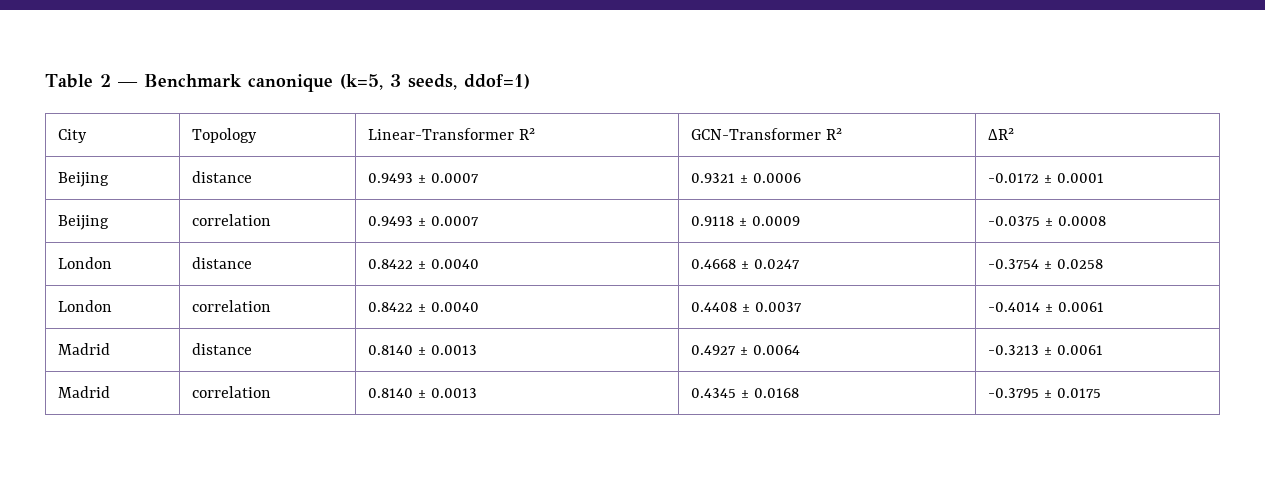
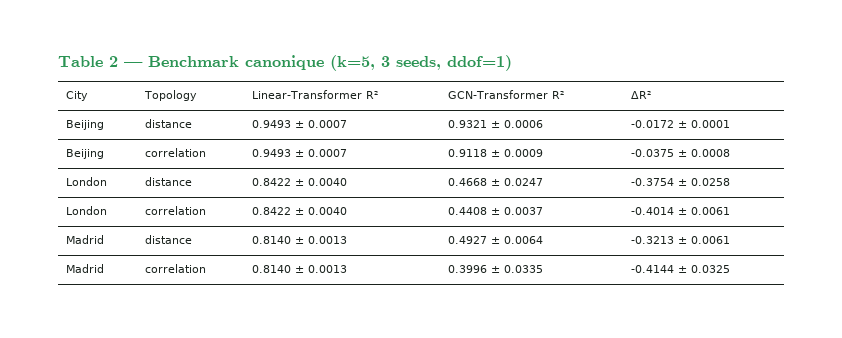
- Madrid | correlation | 0.8140 ± 0.0013 | 0.4345 ± 0.0168 | -0.3795 ± 0.0175
+ Madrid | correlation | 0.8140 ± 0.0013 | 0.3996 ± 0.0335 | -0.4144 ± 0.0325

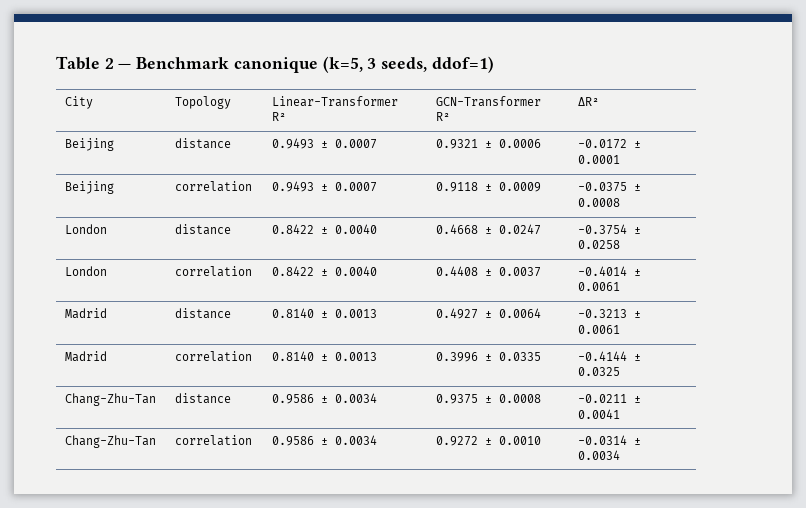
+ Chang-Zhu-Tan | distance | 0.9586 ± 0.0034 | 0.9375 ± 0.0008 | -0.0211 ± 0.0041
+ Chang-Zhu-Tan | correlation | 0.9586 ± 0.0034 | 0.9272 ± 0.0010 | -0.0314 ± 0.0034

